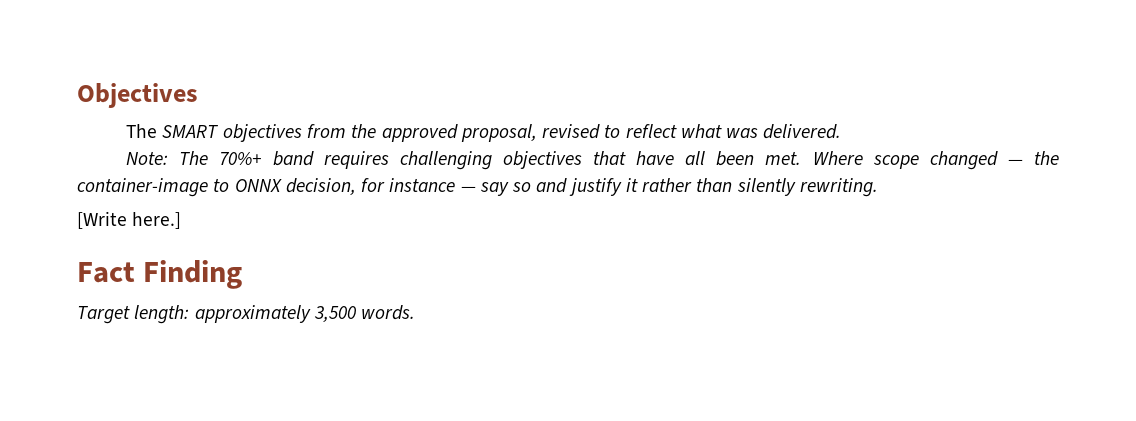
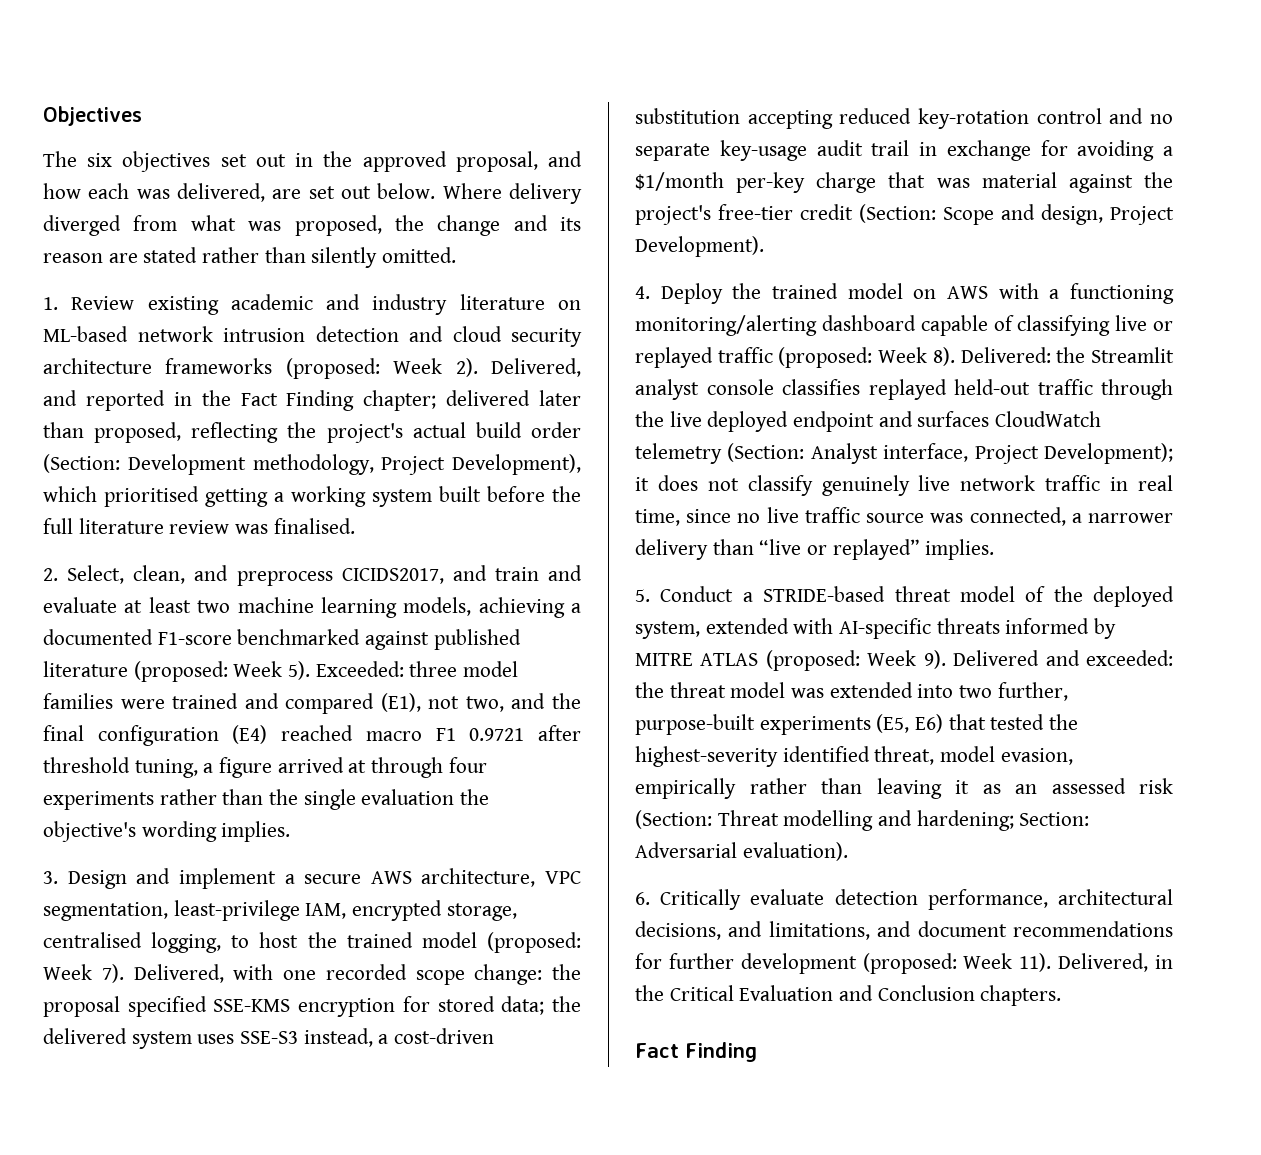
- The SMART objectives from the approved proposal, revised to reflect what was delivered.
- Note: The 70%+ band requires challenging objectives that have all been met. Where scope changed — the container-image to ONNX decision, for instance — say so and justify it rather than silently rewriting.
- [Write here.]
+ The six objectives set out in the approved proposal, and how each was delivered, are set out below. Where delivery diverged from what was proposed, the change and its reason are stated rather than silently omitted.
+ 1. Review existing academic and industry literature on ML-based network intrusion detection and cloud security architecture frameworks (proposed: Week 2). Delivered, and reported in the Fact Finding chapter; delivered later than proposed, reflecting the project's actual build order (Section: Development methodology, Project Development), which prioritised getting a working system built before the full literature review was finalised.
+ 2. Select, clean, and preprocess CICIDS2017, and train and evaluate at least two machine learning models, achieving a documented F1-score benchmarked against published literature (proposed: Week 5). Exceeded: three model families were trained and compared (E1), not two, and the final configuration (E4) reached macro F1 0.9721 after threshold tuning, a figure arrived at through four experiments rather than the single evaluation the objective's wording implies.
+ 3. Design and implement a secure AWS architecture, VPC segmentation, least-privilege IAM, encrypted storage, centralised logging, to host the trained model (proposed: Week 7). Delivered, with one recorded scope change: the proposal specified SSE-KMS encryption for stored data; the delivered system uses SSE-S3 instead, a cost-driven substitution accepting reduced key-rotation control and no separate key-usage audit trail in exchange for avoiding a $1/month per-key charge that was material against the project's free-tier credit (Section: Scope and design, Project Development).
+ 4. Deploy the trained model on AWS with a functioning monitoring/alerting dashboard capable of classifying live or replayed traffic (proposed: Week 8). Delivered: the Streamlit analyst console classifies replayed held-out traffic through the live deployed endpoint and surfaces CloudWatch telemetry (Section: Analyst interface, Project Development); it does not classify genuinely live network traffic in real time, since no live traffic source was connected, a narrower delivery than “live or replayed” implies.
+ 5. Conduct a STRIDE-based threat model of the deployed system, extended with AI-specific threats informed by MITRE ATLAS (proposed: Week 9). Delivered and exceeded: the threat model was extended into two further, purpose-built experiments (E5, E6) that tested the highest-severity identified threat, model evasion, empirically rather than leaving it as an assessed risk (Section: Threat modelling and hardening; Section: Adversarial evaluation).
+ 6. Critically evaluate detection performance, architectural decisions, and limitations, and document recommendations for further development (proposed: Week 11). Delivered, in the Critical Evaluation and Conclusion chapters.
  Fact Finding
- Target length: approximately 3,500 words.

